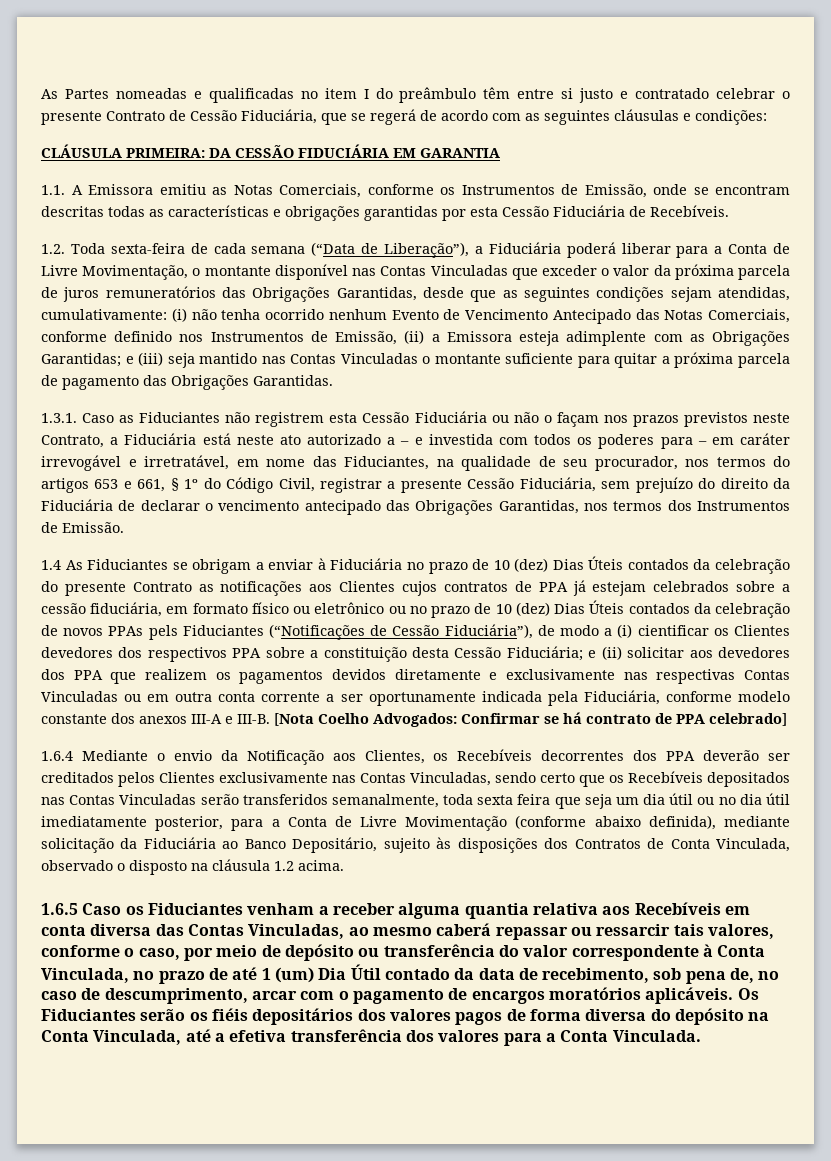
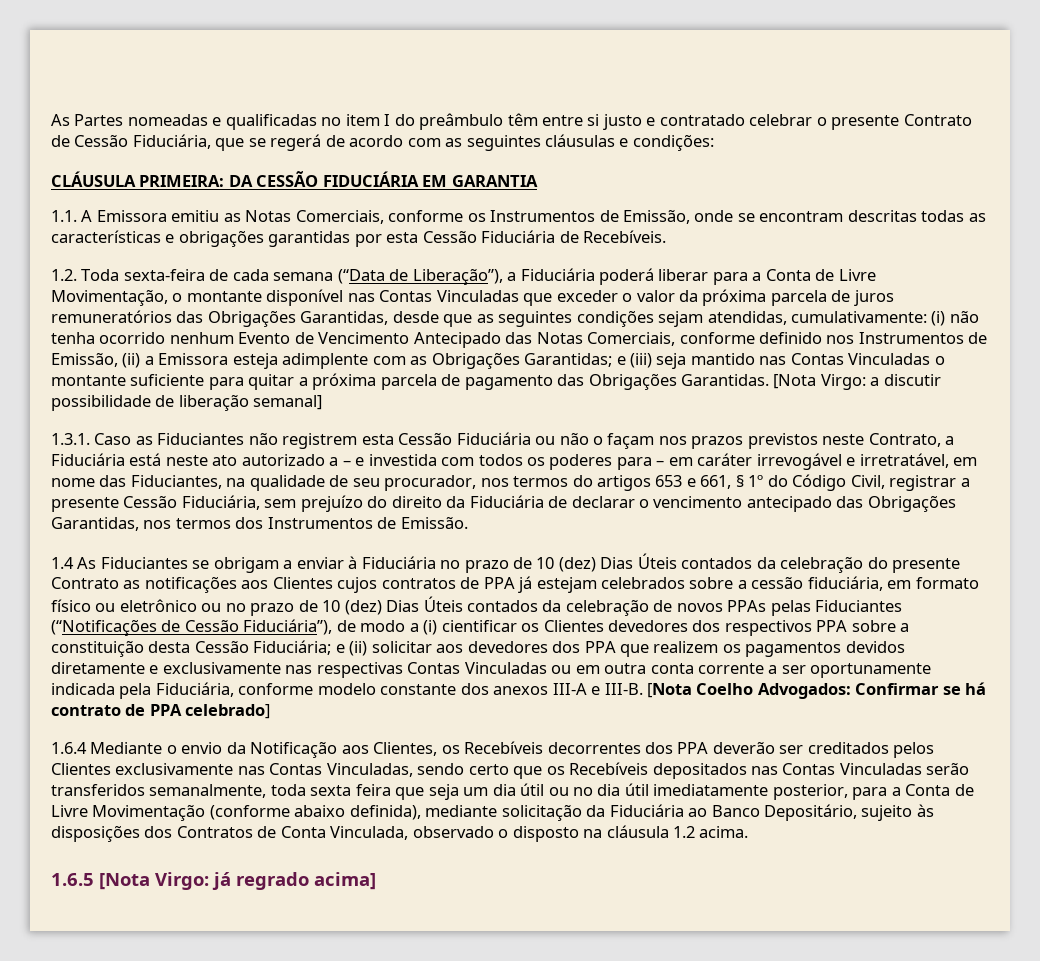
+ [Nota Virgo: a discutir possibilidade de liberação semanal]
- 1.4 As Fiduciantes se obrigam a enviar à Fiduciária no prazo de 10 (dez) Dias Úteis contados da celebração do presente Contrato as notificações aos Clientes cujos contratos de PPA já estejam celebrados sobre a cessão fiduciária, em formato físico ou eletrônico ou no prazo de 10 (dez) Dias Úteis contados da celebração de novos PPAs pels Fiduciantes (“Notificações de Cessão Fiduciária”), de modo a (i) cientificar os Clientes devedores dos respectivos PPA sobre a constituição desta Cessão Fiduciária;
+ 1.4 As Fiduciantes se obrigam a enviar à Fiduciária no prazo de 10 (dez) Dias Úteis contados da celebração do presente Contrato as notificações aos Clientes cujos contratos de PPA já estejam celebrados sobre a cessão fiduciária, em formato físico ou eletrônico ou no prazo de 10 (dez) Dias Úteis contados da celebração de novos PPAs pelas Fiduciantes (“Notificações de Cessão Fiduciária”), de modo a (i) cientificar os Clientes devedores dos respectivos PPA sobre a constituição desta Cessão Fiduciária;
- 1.6.5 Caso os Fiduciantes venham a receber alguma quantia relativa aos Recebíveis em conta diversa das Contas Vinculadas, ao mesmo caberá repassar ou ressarcir tais valores, conforme o caso, por meio de depósito ou transferência do valor correspondente à Conta Vinculada, no prazo de até 1 (um) Dia Útil contado da data de recebimento, sob pena de, no caso de descumprimento, arcar com o pagamento de encargos moratórios aplicáveis. Os Fiduciantes serão os fiéis depositários dos valores pagos de forma diversa do depósito na Conta Vinculada, até a efetiva transferência dos valores para a Conta Vinculada.
+ 1.6.5 [Nota Virgo: já regrado acima]

